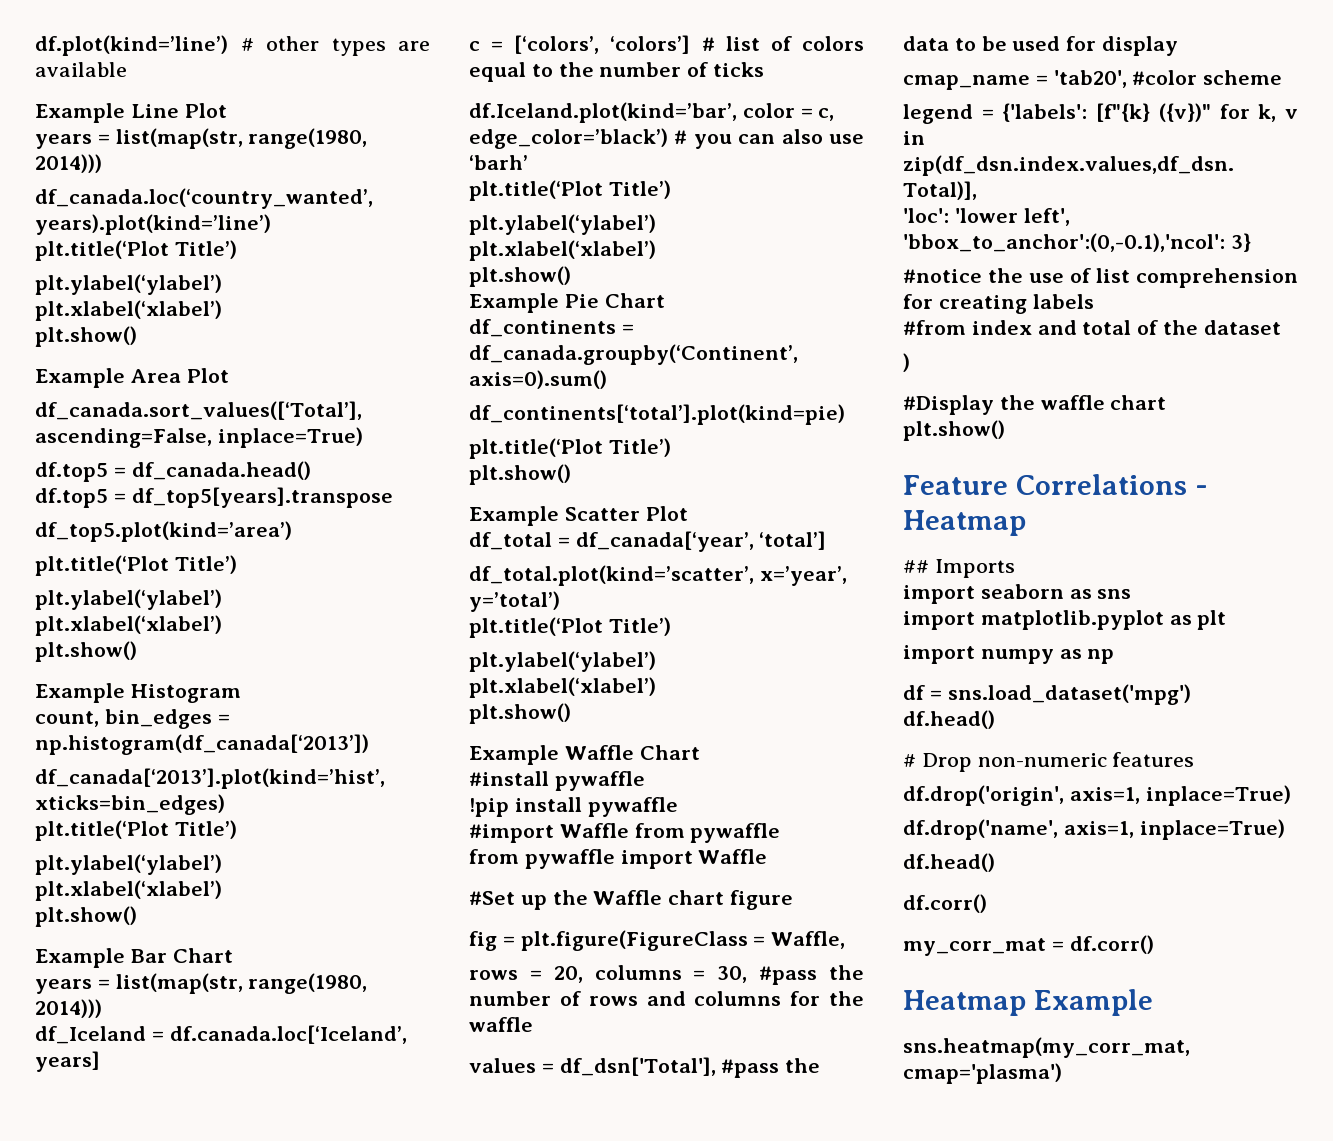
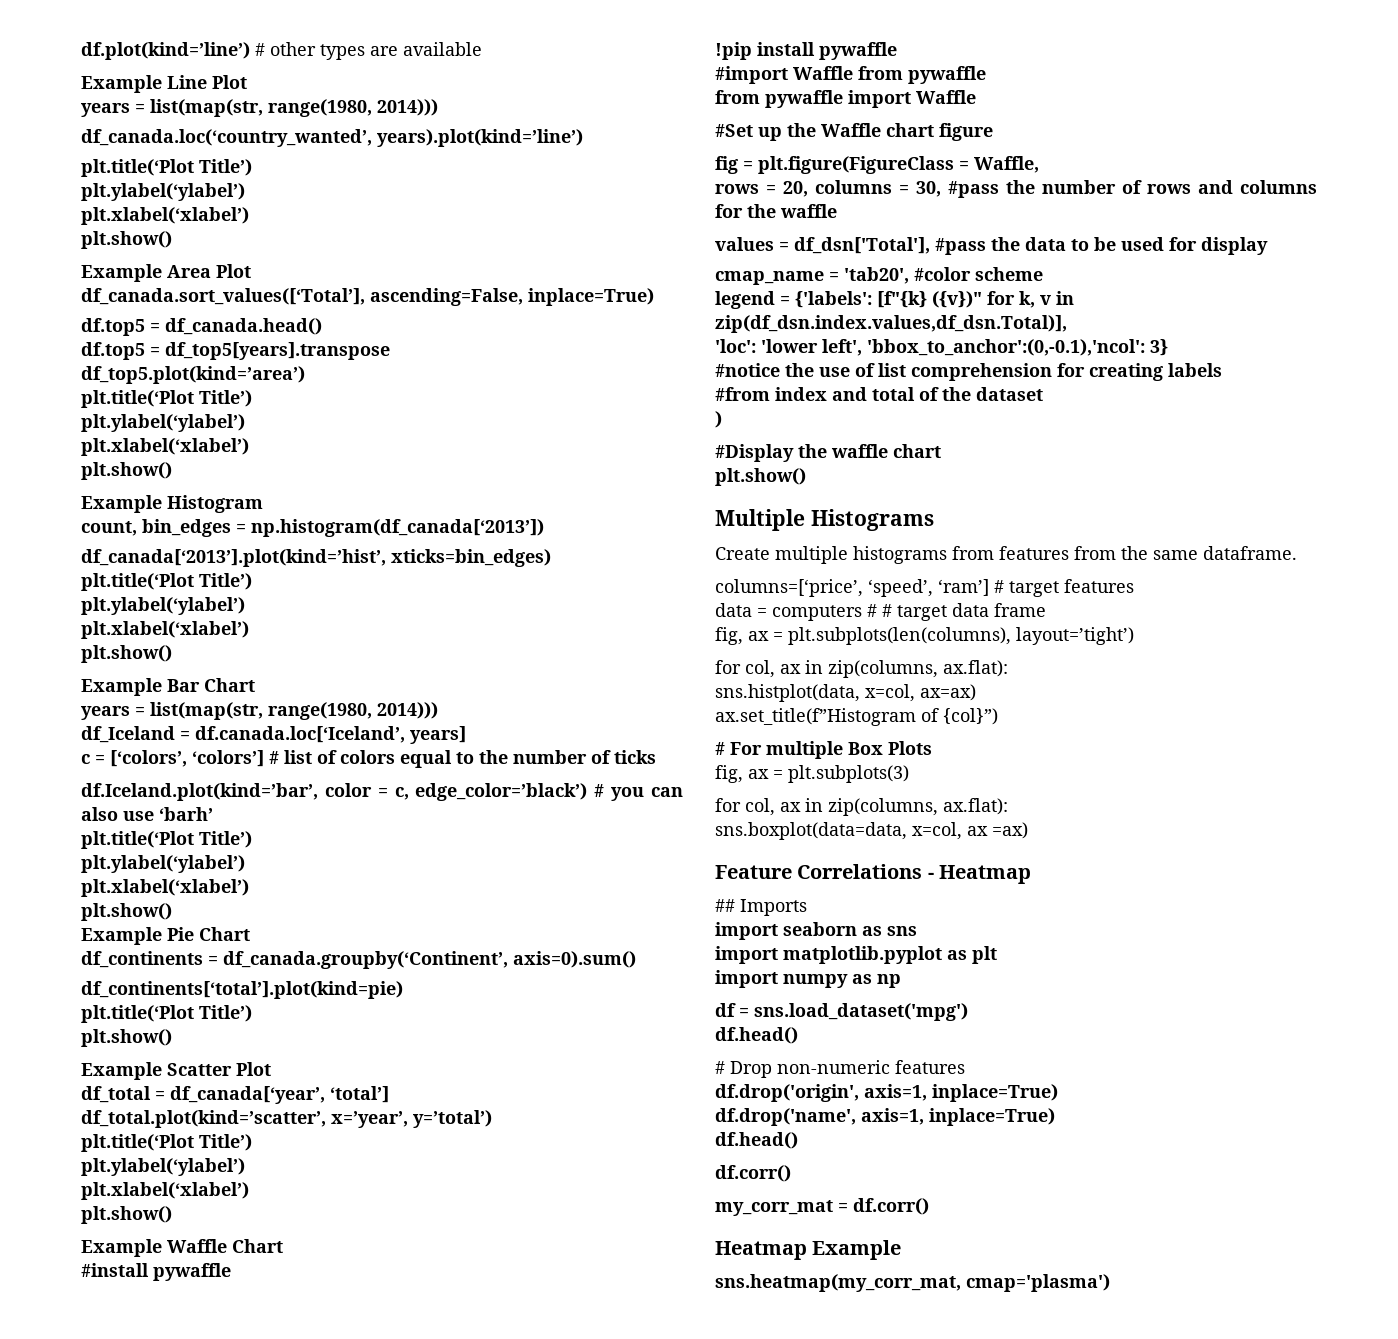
+ Multiple Histograms
+ Create multiple histograms from features from the same dataframe.
+ columns=[‘price’, ‘speed’, ‘ram’] # target features
+ data = computers # # target data frame
+ fig, ax = plt.subplots(len(columns), layout=’tight’)
+ for col, ax in zip(columns, ax.flat):
+ sns.histplot(data, x=col, ax=ax)
+ ax.set_title(f”Histogram of {col}”)
+ # For multiple Box Plots
+ fig, ax = plt.subplots(3)
+ for col, ax in zip(columns, ax.flat):
+ sns.boxplot(data=data, x=col, ax =ax)

